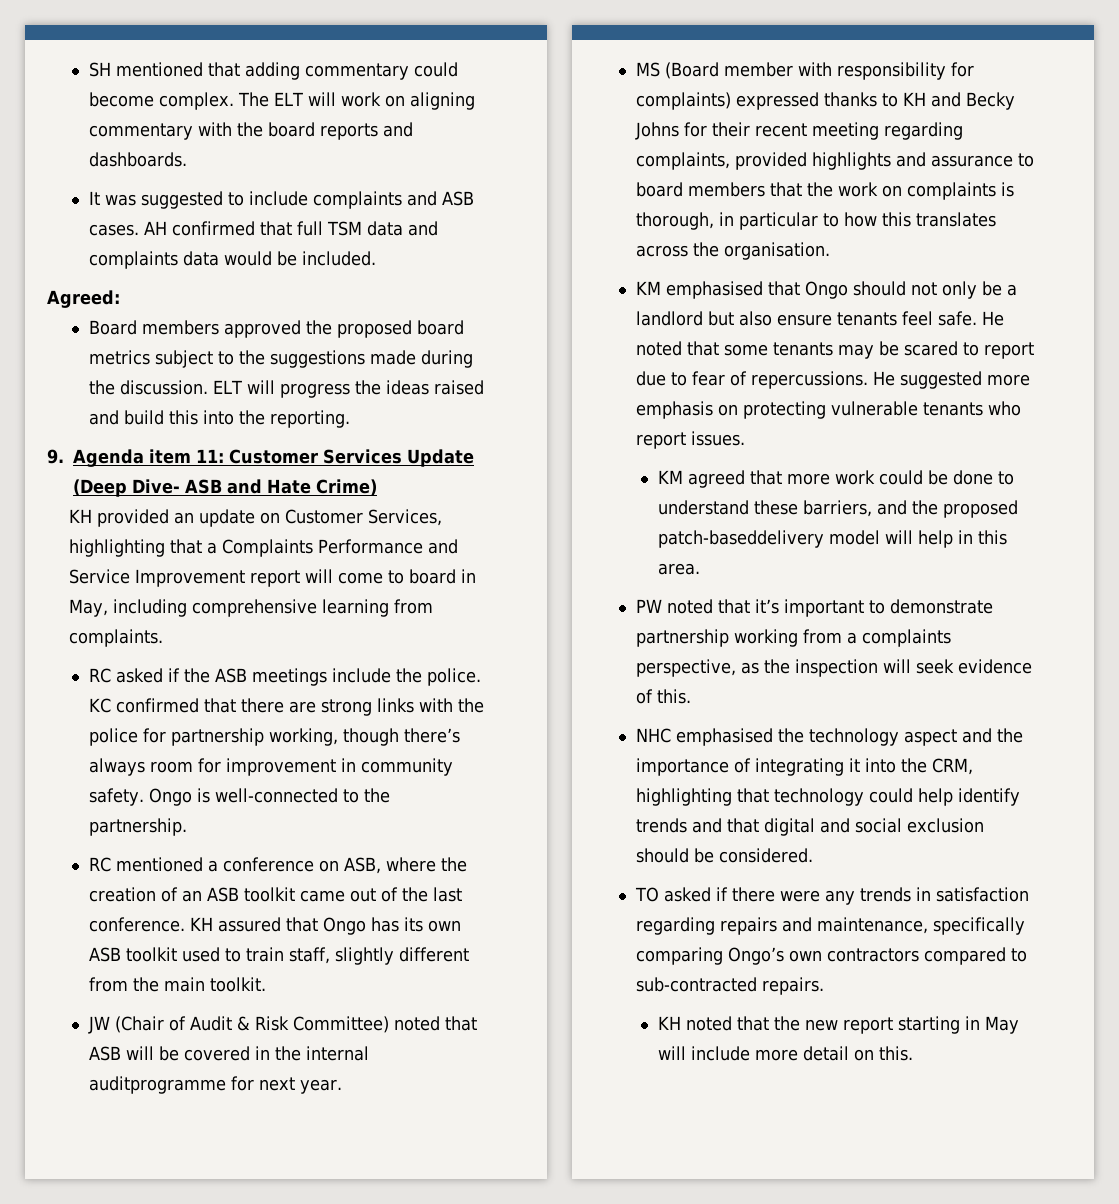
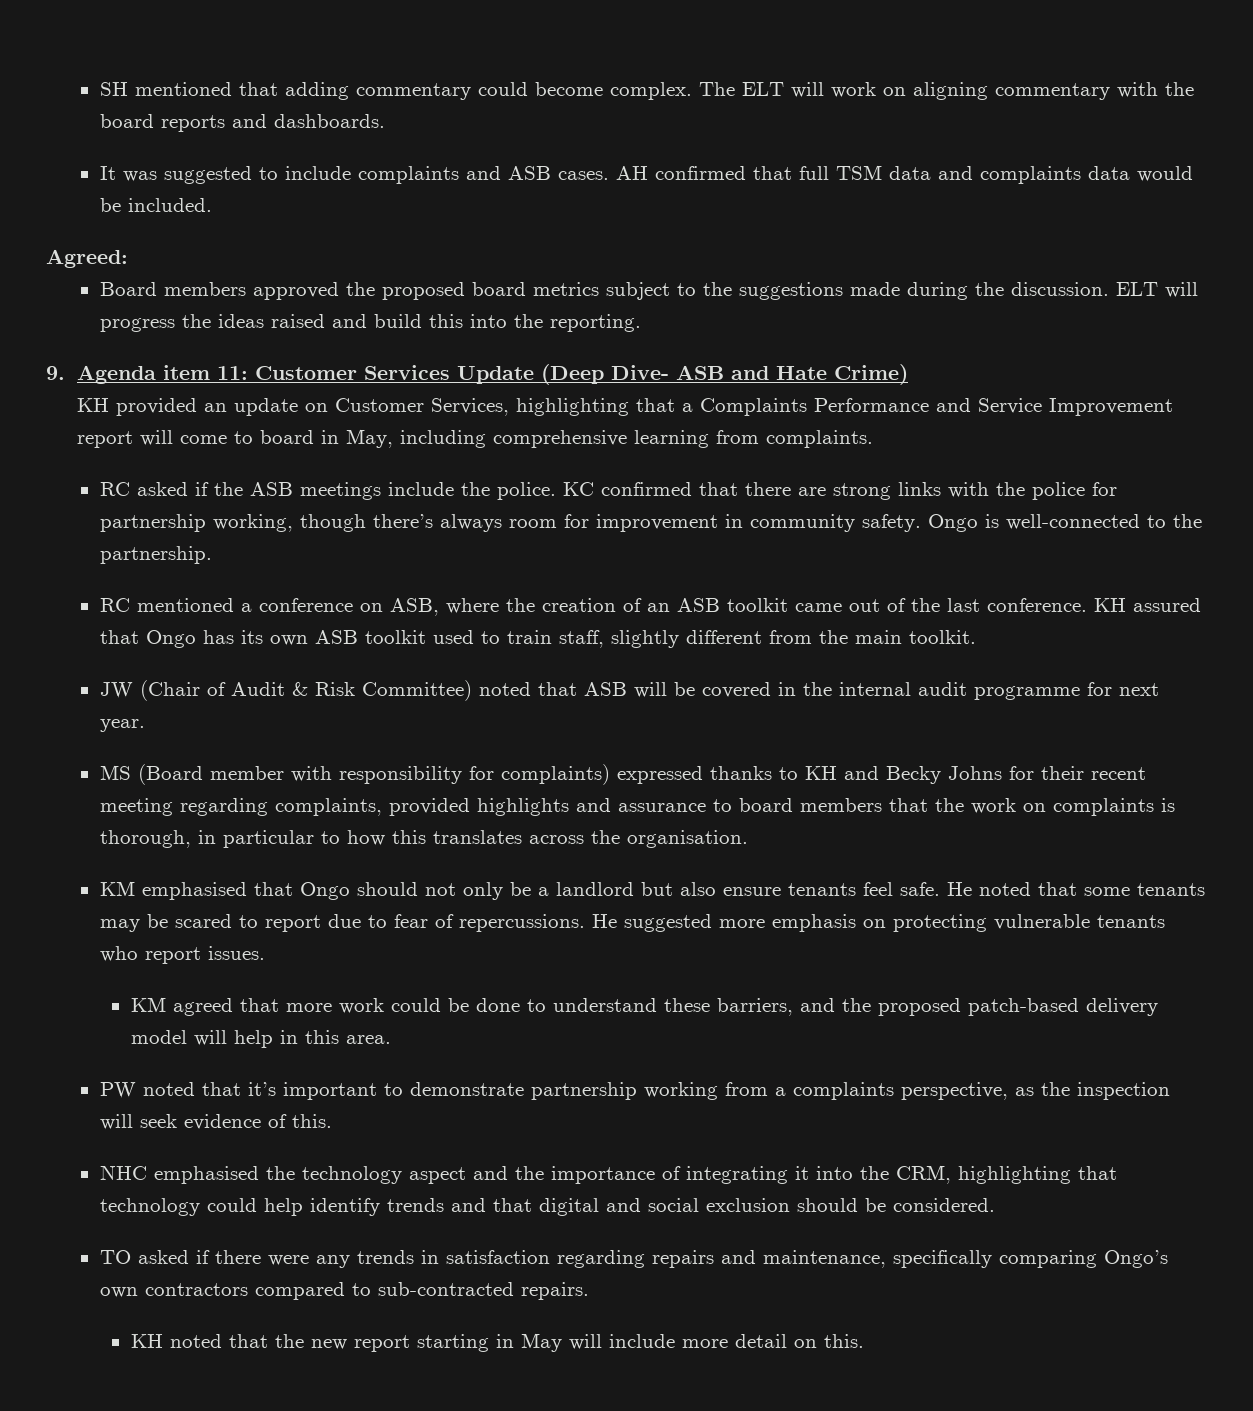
- JW (Chair of Audit & Risk Committee) noted that ASB will be covered in the internal auditprogramme for next year.
+ JW (Chair of Audit & Risk Committee) noted that ASB will be covered in the internal audit programme for next year.
- KM agreed that more work could be done to understand these barriers, and the proposed patch-baseddelivery model will help in this area.
+ KM agreed that more work could be done to understand these barriers, and the proposed patch-based delivery model will help in this area.

